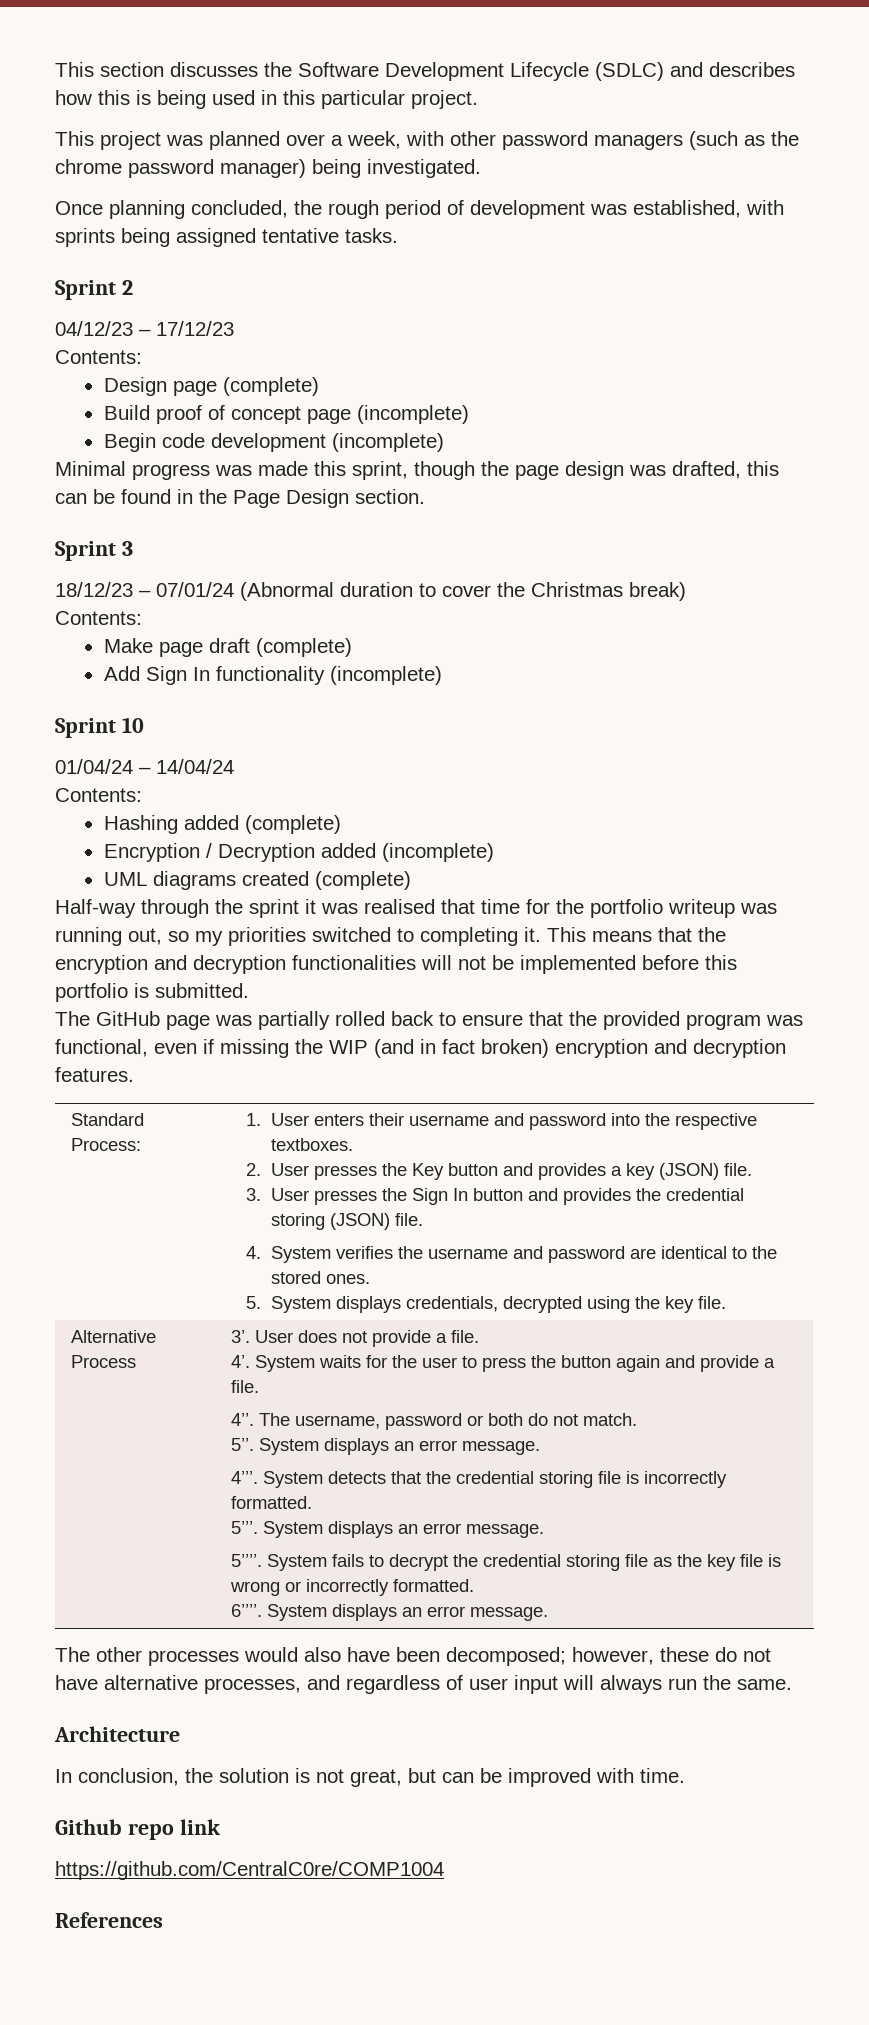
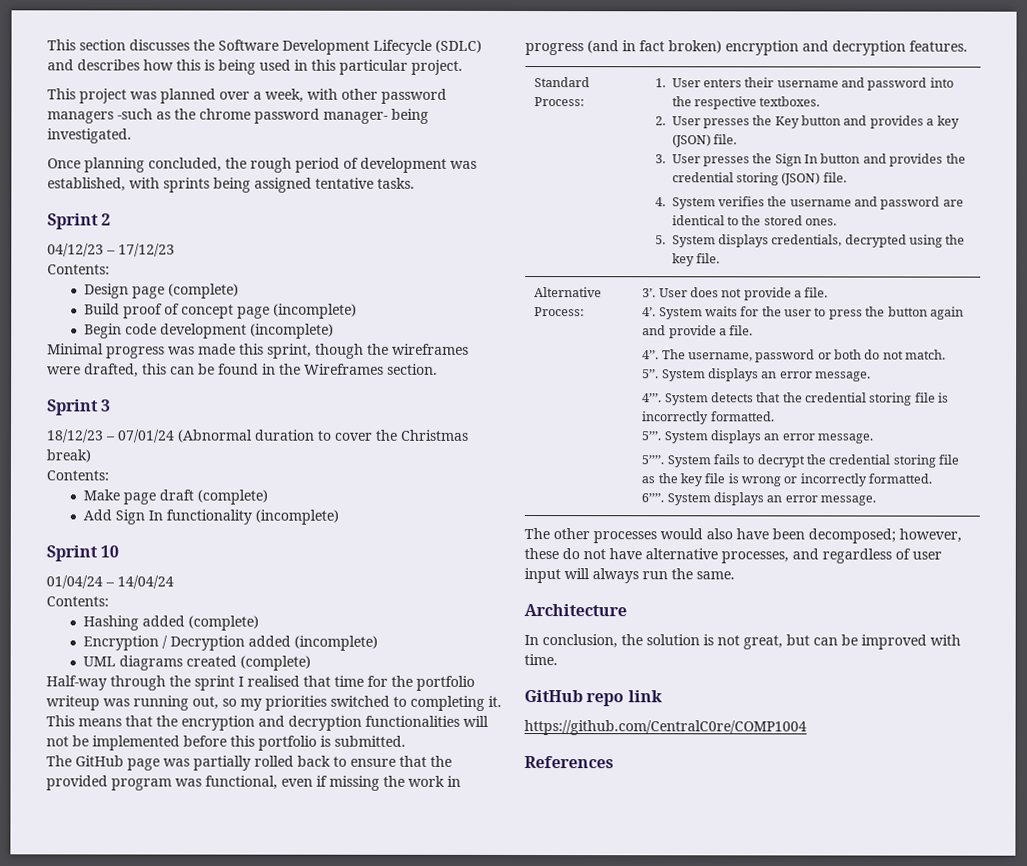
- This project was planned over a week, with other password managers (such as the chrome password manager) being investigated.
+ This project was planned over a week, with other password managers -such as the chrome password manager- being investigated.
- Minimal progress was made this sprint, though the page design was drafted, this can be found in the Page Design section.
+ Minimal progress was made this sprint, though the wireframes were drafted, this can be found in the Wireframes section.
- Half-way through the sprint it was realised that time for the portfolio writeup was running out, so my priorities switched to completing it.
+ Half-way through the sprint I realised that time for the portfolio writeup was running out, so my priorities switched to completing it.
- The GitHub page was partially rolled back to ensure that the provided program was functional, even if missing the WIP (and in fact broken) encryption and decryption features.
+ The GitHub page was partially rolled back to ensure that the provided program was functional, even if missing the work in progress (and in fact broken) encryption and decryption features.
- Alternative Process
+ Alternative Process:
- Github repo link
+ GitHub repo link

